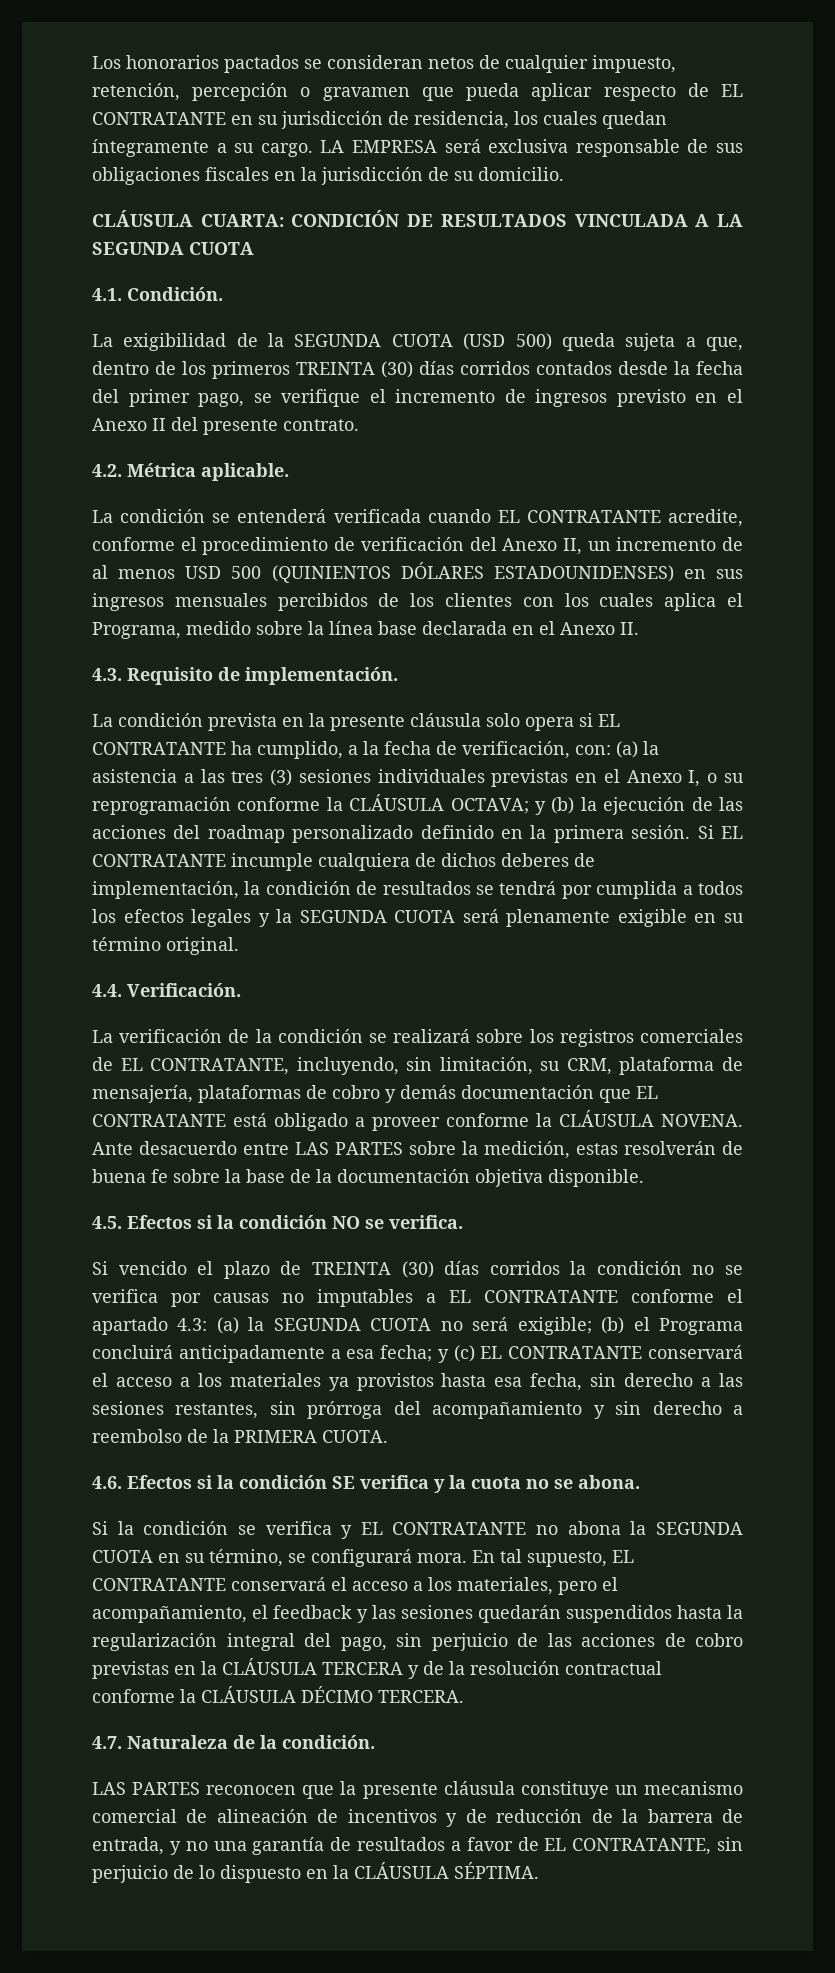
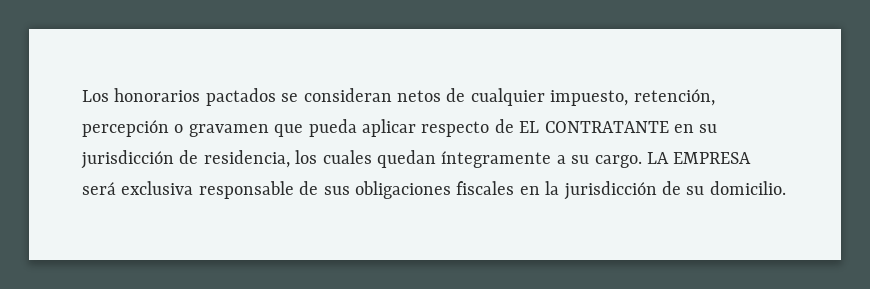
- CLÁUSULA CUARTA: CONDICIÓN DE RESULTADOS VINCULADA A LA SEGUNDA CUOTA
- 4.1. Condición.
- La exigibilidad de la SEGUNDA CUOTA (USD 500) queda sujeta a que, dentro de los primeros TREINTA (30) días corridos contados desde la fecha del primer pago, se verifique el incremento de ingresos previsto en el Anexo II del presente contrato.
- 4.2. Métrica aplicable.
- La condición se entenderá verificada cuando EL CONTRATANTE acredite, conforme el procedimiento de verificación del Anexo II, un incremento de al menos USD 500 (QUINIENTOS DÓLARES ESTADOUNIDENSES) en sus ingresos mensuales percibidos de los clientes con los cuales aplica el Programa, medido sobre la línea base declarada en el Anexo II.
- 4.3. Requisito de implementación.
- La condición prevista en la presente cláusula solo opera si EL CONTRATANTE ha cumplido, a la fecha de verificación, con: (a) la asistencia a las tres (3) sesiones individuales previstas en el Anexo I, o su reprogramación conforme la CLÁUSULA OCTAVA; y (b) la ejecución de las acciones del roadmap personalizado definido en la primera sesión. Si EL CONTRATANTE incumple cualquiera de dichos deberes de implementación, la condición de resultados se tendrá por cumplida a todos los efectos legales y la SEGUNDA CUOTA será plenamente exigible en su término original.
- 4.4. Verificación.
- La verificación de la condición se realizará sobre los registros comerciales de EL CONTRATANTE, incluyendo, sin limitación, su CRM, plataforma de mensajería, plataformas de cobro y demás documentación que EL CONTRATANTE está obligado a proveer conforme la CLÁUSULA NOVENA. Ante desacuerdo entre LAS PARTES sobre la medición, estas resolverán de buena fe sobre la base de la documentación objetiva disponible.
- 4.5. Efectos si la condición NO se verifica.
- Si vencido el plazo de TREINTA (30) días corridos la condición no se verifica por causas no imputables a EL CONTRATANTE conforme el apartado 4.3: (a) la SEGUNDA CUOTA no será exigible; (b) el Programa concluirá anticipadamente a esa fecha; y (c) EL CONTRATANTE conservará el acceso a los materiales ya provistos hasta esa fecha, sin derecho a las sesiones restantes, sin prórroga del acompañamiento y sin derecho a reembolso de la PRIMERA CUOTA.
- 4.6. Efectos si la condición SE verifica y la cuota no se abona.
- Si la condición se verifica y EL CONTRATANTE no abona la SEGUNDA CUOTA en su término, se configurará mora. En tal supuesto, EL CONTRATANTE conservará el acceso a los materiales, pero el acompañamiento, el feedback y las sesiones quedarán suspendidos hasta la regularización integral del pago, sin perjuicio de las acciones de cobro previstas en la CLÁUSULA TERCERA y de la resolución contractual conforme la CLÁUSULA DÉCIMO TERCERA.
- 4.7. Naturaleza de la condición.
- LAS PARTES reconocen que la presente cláusula constituye un mecanismo comercial de alineación de incentivos y de reducción de la barrera de entrada, y no una garantía de resultados a favor de EL CONTRATANTE, sin perjuicio de lo dispuesto en la CLÁUSULA SÉPTIMA.

